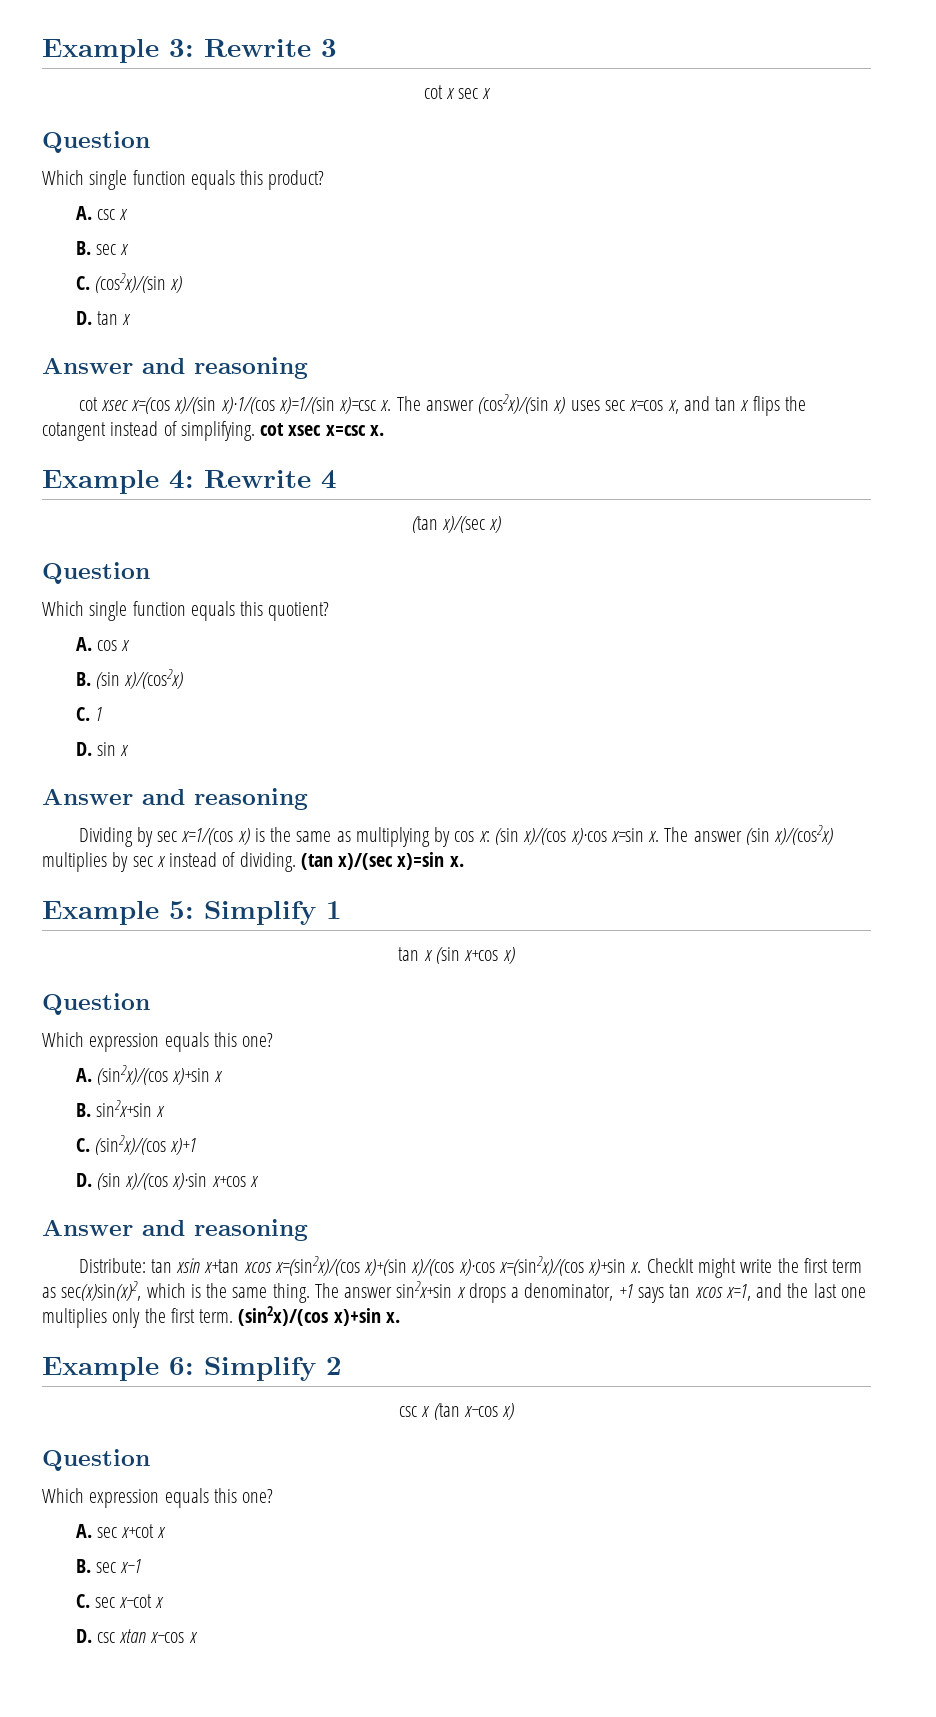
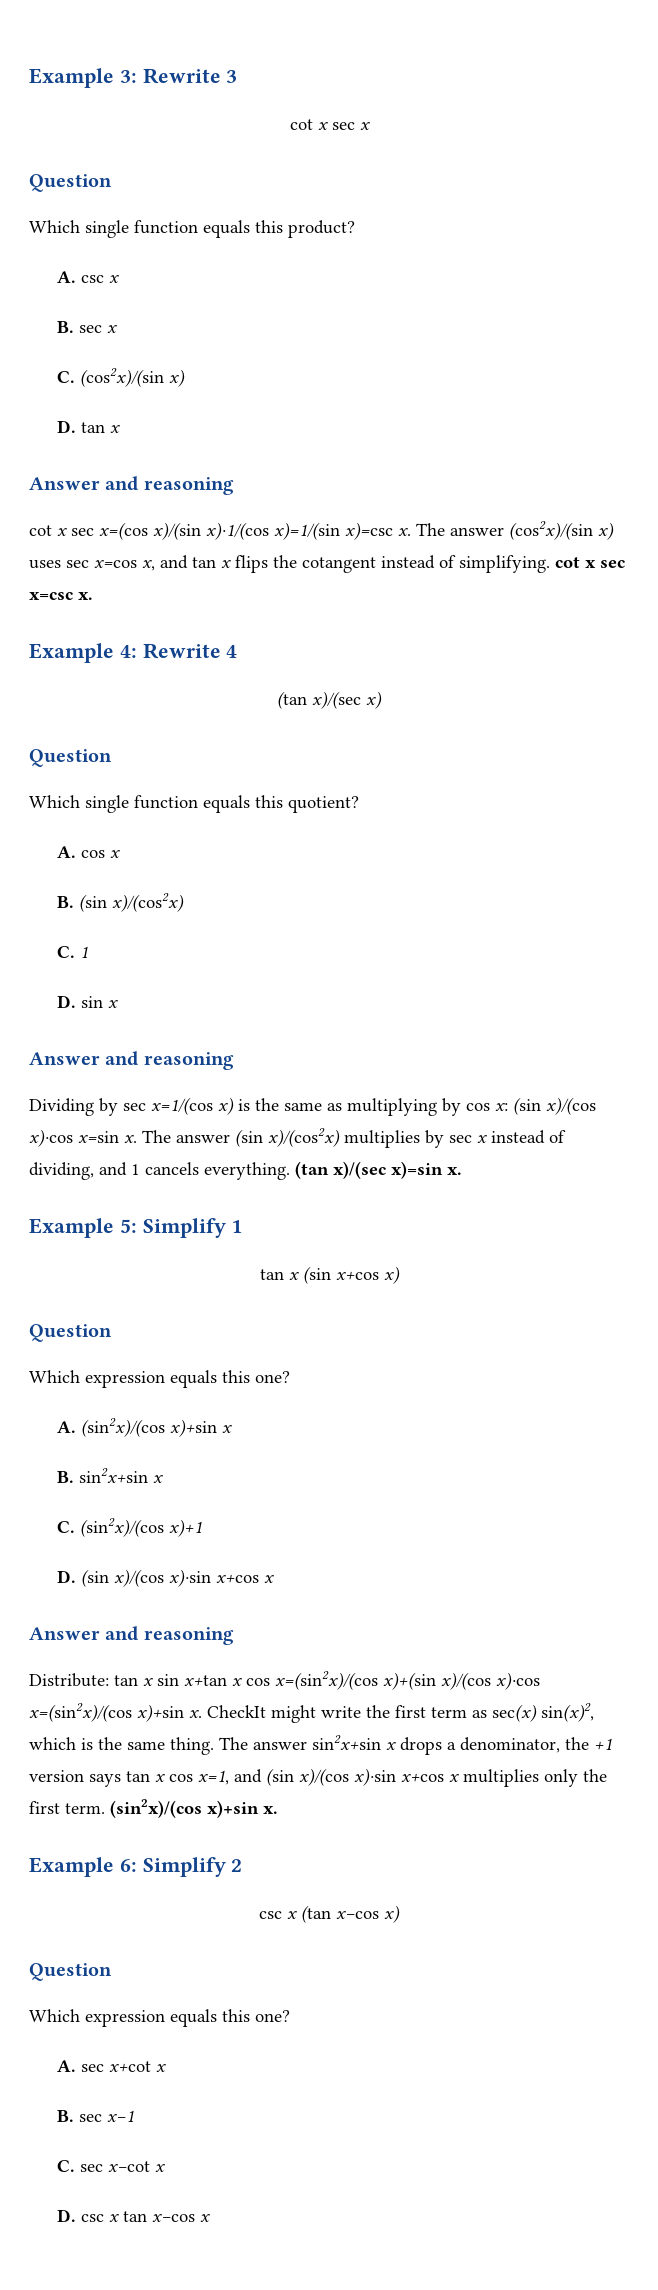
- cot xsec x=(cos x)/(sin x)·1/(cos x)=1/(sin x)=csc x.
+ cot x sec x=(cos x)/(sin x)·1/(cos x)=1/(sin x)=csc x.
- The answer (cos2x)/(sin x) uses sec x=cos x, and tan x flips the cotangent instead of simplifying. cot xsec x=csc x.
+ The answer (cos2x)/(sin x) uses sec x=cos x, and tan x flips the cotangent instead of simplifying. cot x sec x=csc x.
- The answer (sin x)/(cos2x) multiplies by sec x instead of dividing.
+ The answer (sin x)/(cos2x) multiplies by sec x instead of dividing, and 1 cancels everything.
- Distribute: tan xsin x+tan xcos x=(sin2x)/(cos x)+(sin x)/(cos x)·cos x=(sin2x)/(cos x)+sin x.
+ Distribute: tan x sin x+tan x cos x=(sin2x)/(cos x)+(sin x)/(cos x)·cos x=(sin2x)/(cos x)+sin x.
- CheckIt might write the first term as sec(x)sin(x)2, which is the same thing.
+ CheckIt might write the first term as sec(x) sin(x)2, which is the same thing.
- The answer sin2x+sin x drops a denominator, +1 says tan xcos x=1, and the last one multiplies only the first term.
+ The answer sin2x+sin x drops a denominator, the +1 version says tan x cos x=1, and (sin x)/(cos x)·sin x+cos x multiplies only the first term.
- D. csc xtan x−cos x
+ D. csc x tan x−cos x

